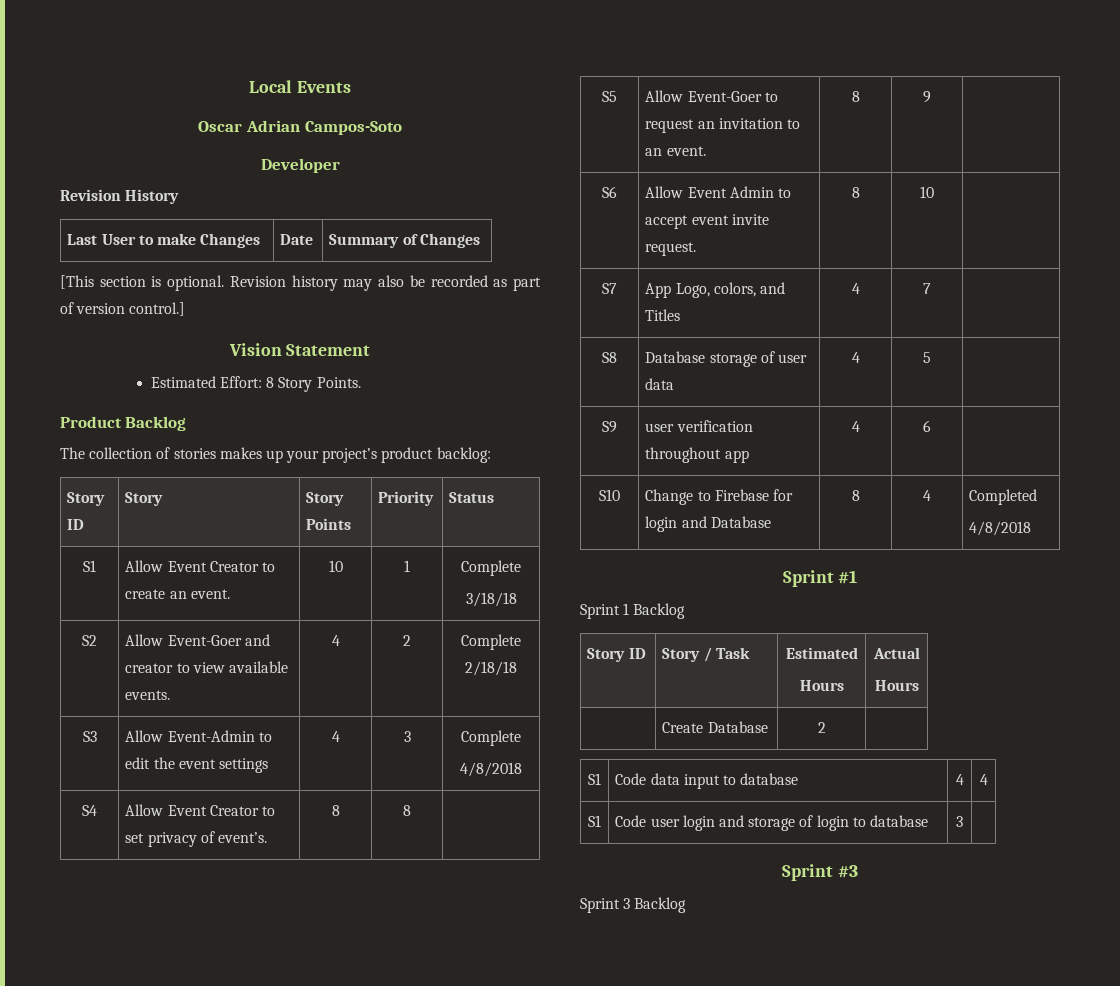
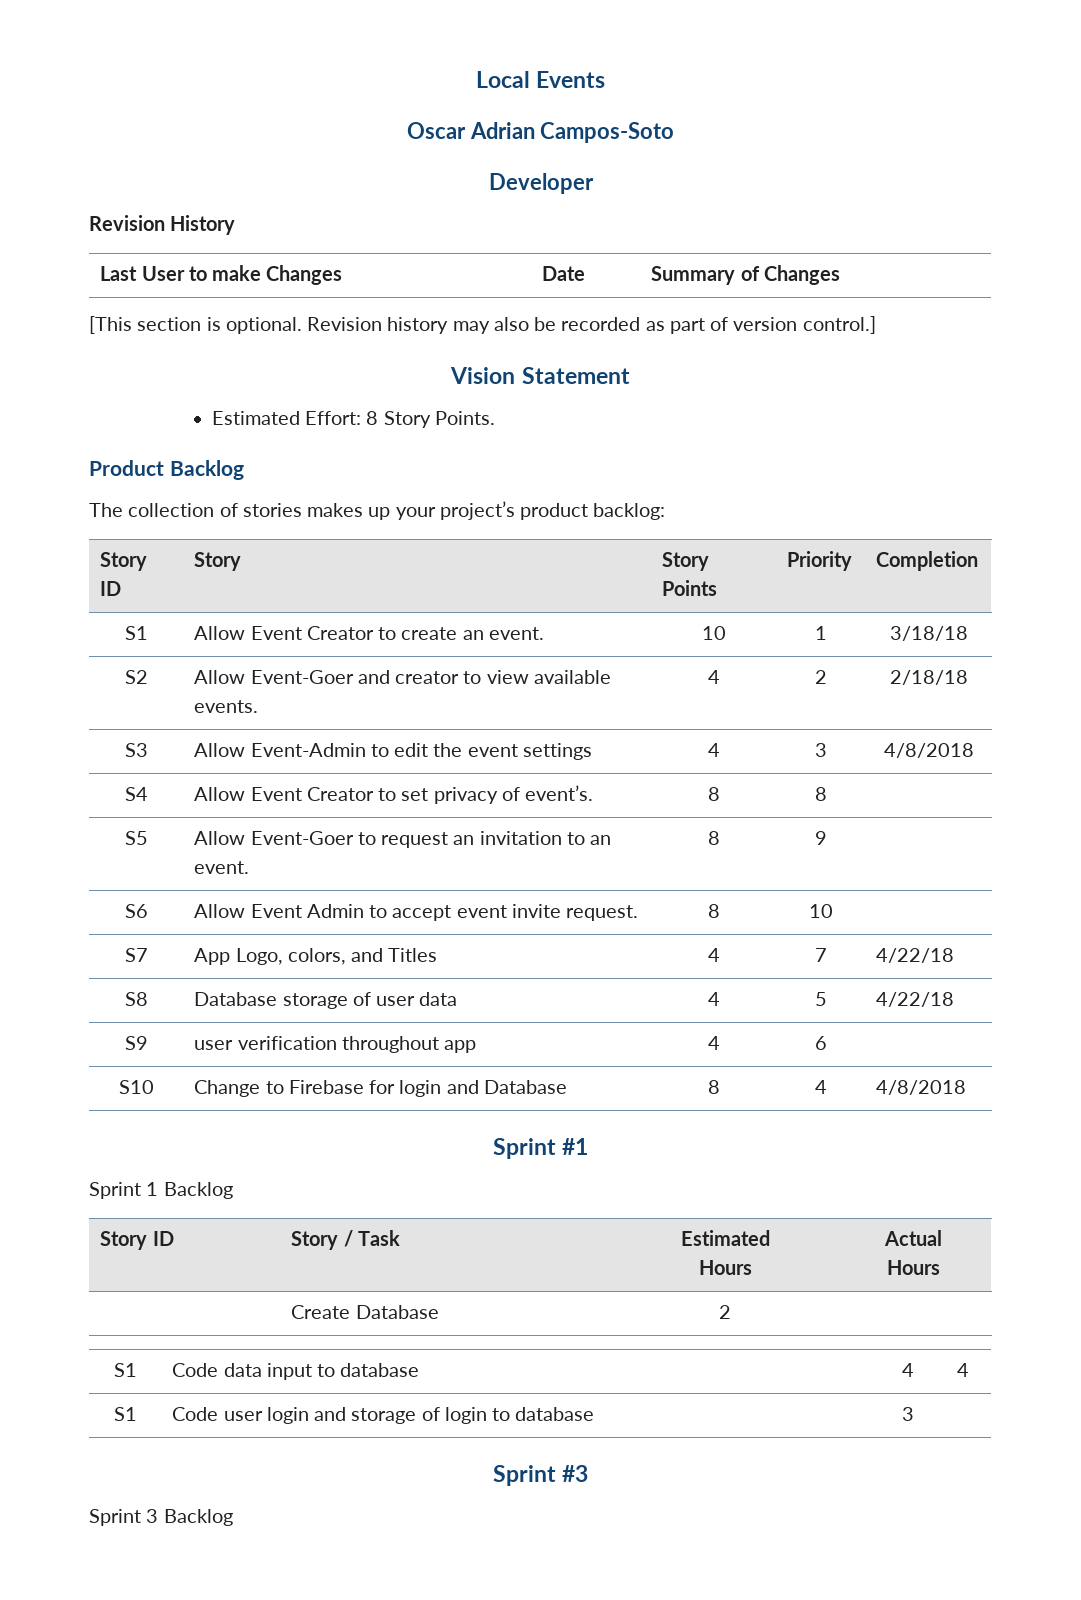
- Story ID | Story | Story Points | Priority | Status
+ Story ID | Story | Story Points | Priority | Completion
- S1 | Allow Event Creator to create an event. | 10 | 1 | Complete
- 3/18/18
+ S1 | Allow Event Creator to create an event. | 10 | 1 | 3/18/18
- S2 | Allow Event-Goer and creator to view available events. | 4 | 2 | Complete 2/18/18
+ S2 | Allow Event-Goer and creator to view available events. | 4 | 2 | 2/18/18
- S3 | Allow Event-Admin to edit the event settings | 4 | 3 | Complete
- 4/8/2018
+ S3 | Allow Event-Admin to edit the event settings | 4 | 3 | 4/8/2018
- S7 | App Logo, colors, and Titles | 4 | 7 |
+ S7 | App Logo, colors, and Titles | 4 | 7 | 4/22/18
- S8 | Database storage of user data | 4 | 5 |
+ S8 | Database storage of user data | 4 | 5 | 4/22/18
- S10 | Change to Firebase for login and Database | 8 | 4 | Completed
- 4/8/2018
+ S10 | Change to Firebase for login and Database | 8 | 4 | 4/8/2018

